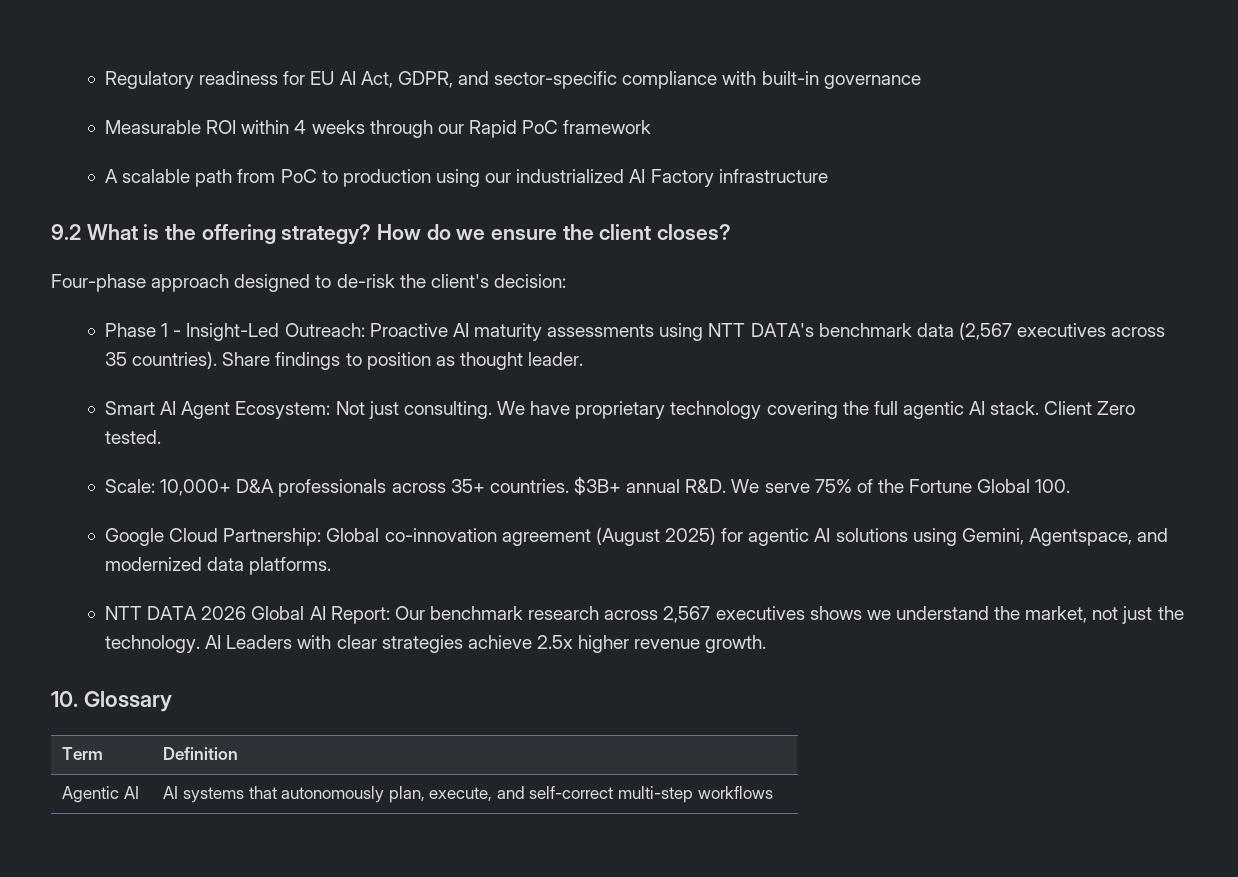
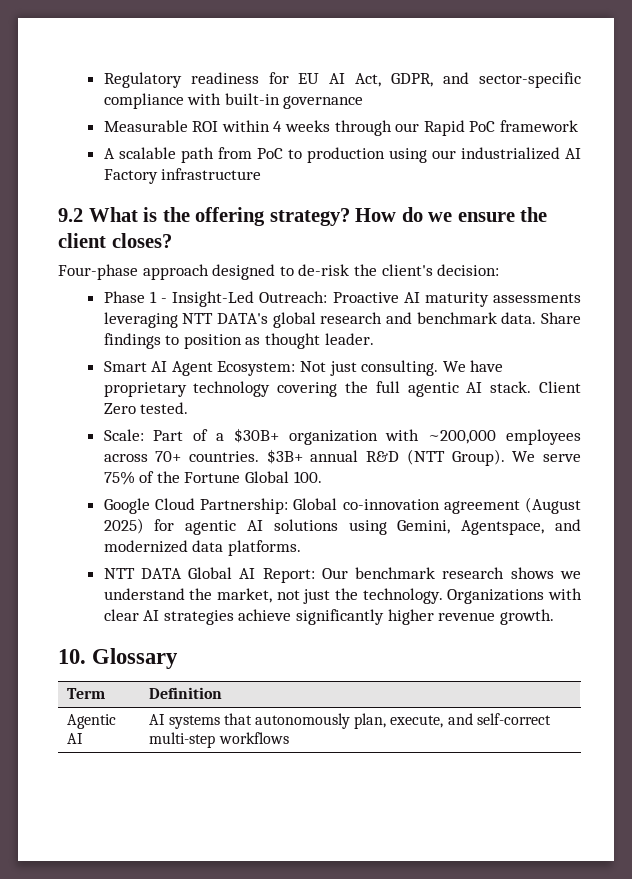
- Phase 1 - Insight-Led Outreach: Proactive AI maturity assessments using NTT DATA's benchmark data (2,567 executives across 35 countries).
+ Phase 1 - Insight-Led Outreach: Proactive AI maturity assessments leveraging NTT DATA's global research and benchmark data.
- Scale: 10,000+ D&A professionals across 35+ countries. $3B+ annual R&D. We serve 75% of the Fortune Global 100.
+ Scale: Part of a $30B+ organization with ~200,000 employees across 70+ countries. $3B+ annual R&D (NTT Group). We serve 75% of the Fortune Global 100.
- NTT DATA 2026 Global AI Report: Our benchmark research across 2,567 executives shows we understand the market, not just the technology.
+ NTT DATA Global AI Report: Our benchmark research shows we understand the market, not just the technology.
- AI Leaders with clear strategies achieve 2.5x higher revenue growth.
+ Organizations with clear AI strategies achieve significantly higher revenue growth.

